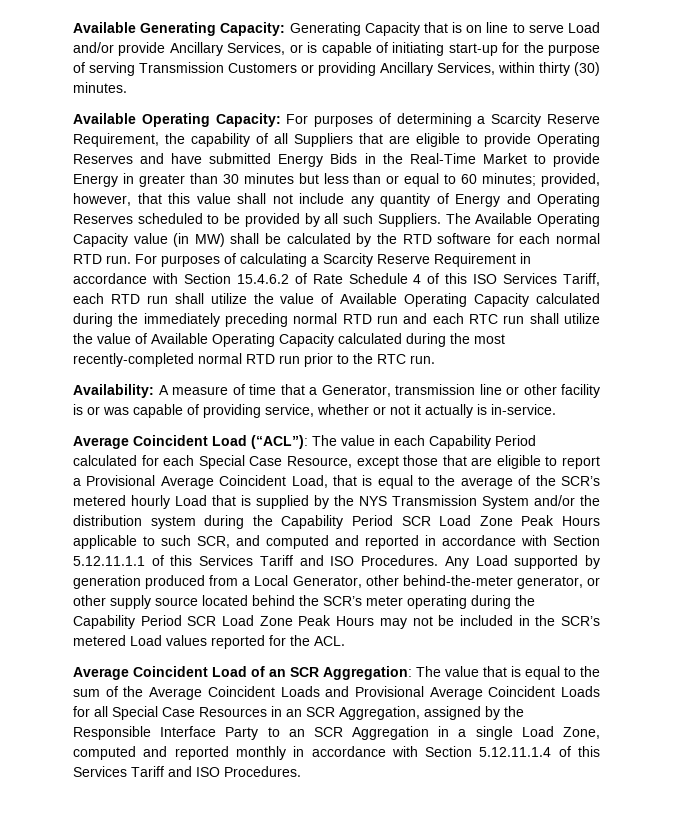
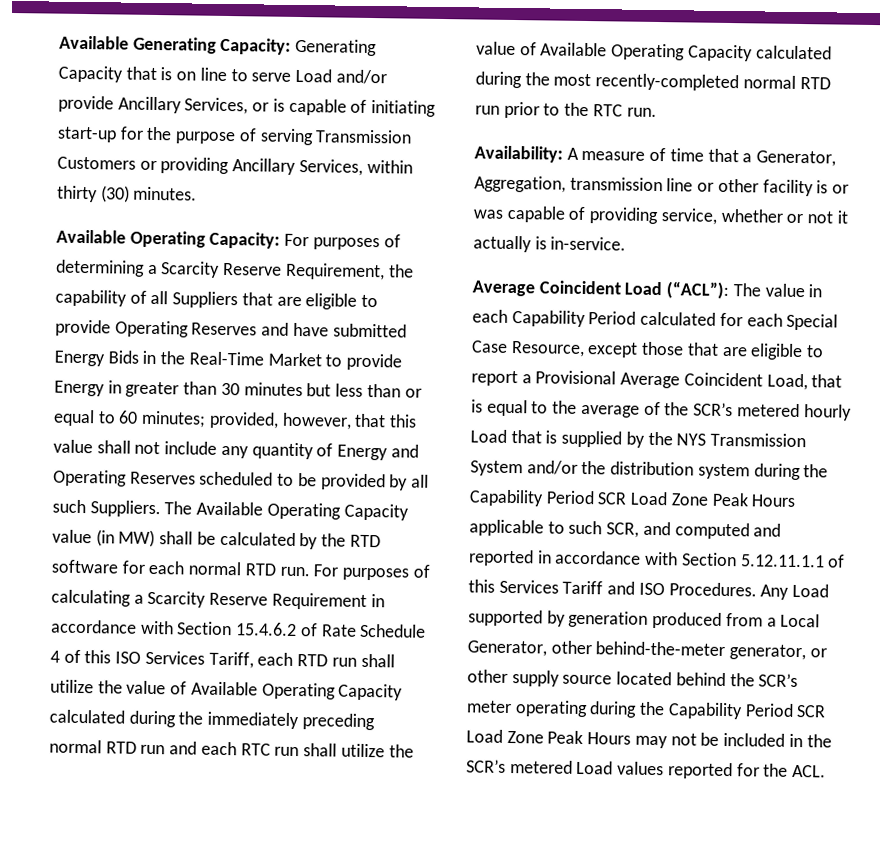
- Availability: A measure of time that a Generator, transmission line or other facility is or was capable of providing service, whether or not it actually is in-service.
+ Availability: A measure of time that a Generator, Aggregation, transmission line or other facility is or was capable of providing service, whether or not it actually is in-service.
- Average Coincident Load of an SCR Aggregation: The value that is equal to the sum of the Average Coincident Loads and Provisional Average Coincident Loads for all Special Case Resources in an SCR Aggregation, assigned by the Responsible Interface Party to an SCR Aggregation in a single Load Zone, computed and reported monthly in accordance with Section 5.12.11.1.4 of this Services Tariff and ISO Procedures.

